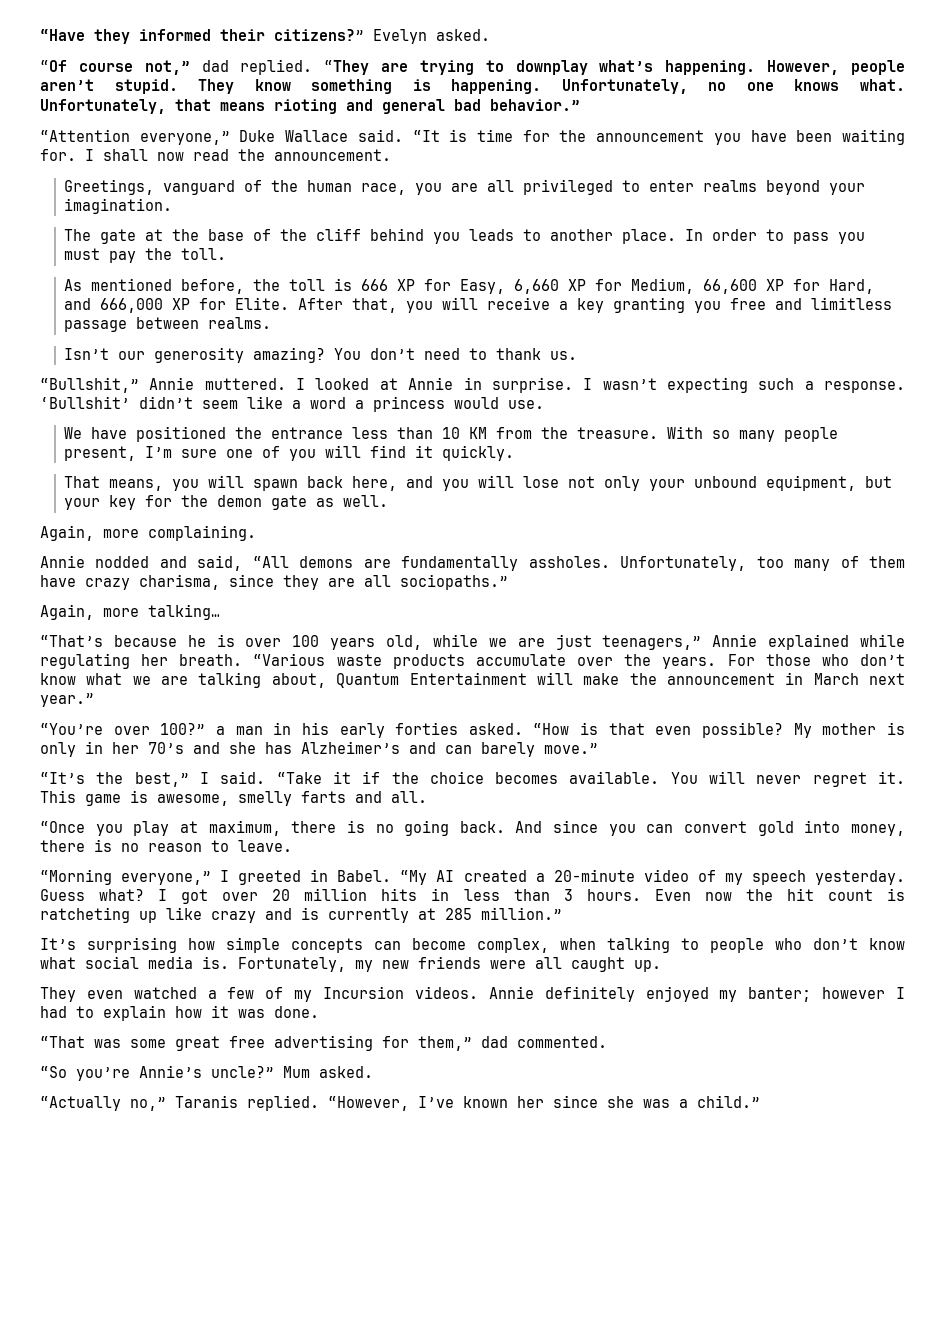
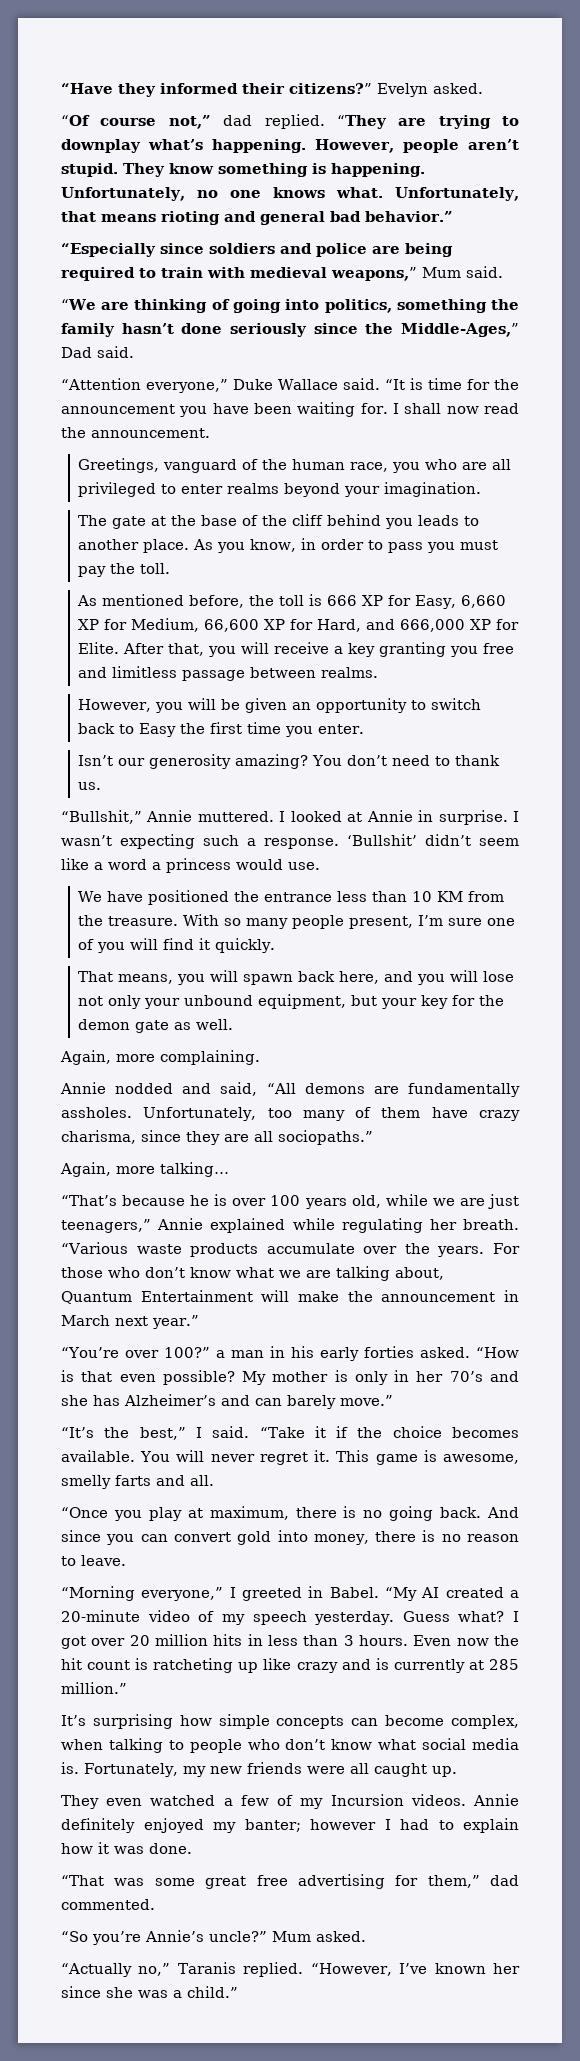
+ “Especially since soldiers and police are being required to train with medieval weapons,” Mum said.
+ “We are thinking of going into politics, something the family hasn’t done seriously since the Middle-Ages,” Dad said.
- Greetings, vanguard of the human race, you are all privileged to enter realms beyond your imagination.
+ Greetings, vanguard of the human race, you who are all privileged to enter realms beyond your imagination.
- In order to pass you must pay the toll.
+ As you know, in order to pass you must pay the toll.
+ However, you will be given an opportunity to switch back to Easy the first time you enter.

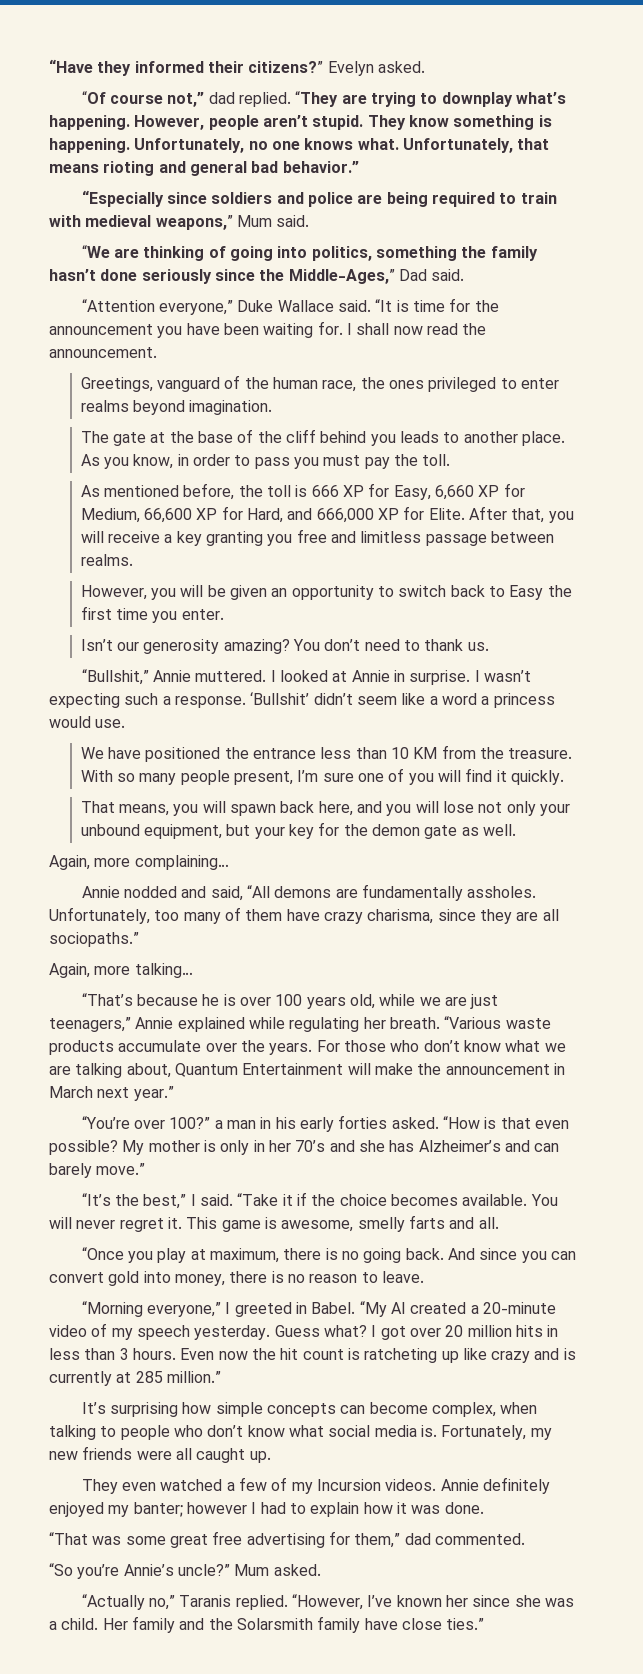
- Greetings, vanguard of the human race, you who are all privileged to enter realms beyond your imagination.
+ Greetings, vanguard of the human race, the ones privileged to enter realms beyond imagination.
- Again, more complaining.
+ Again, more complaining…
- “However, I’ve known her since she was a child.”
+ “However, I’ve known her since she was a child. Her family and the Solarsmith family have close ties.”

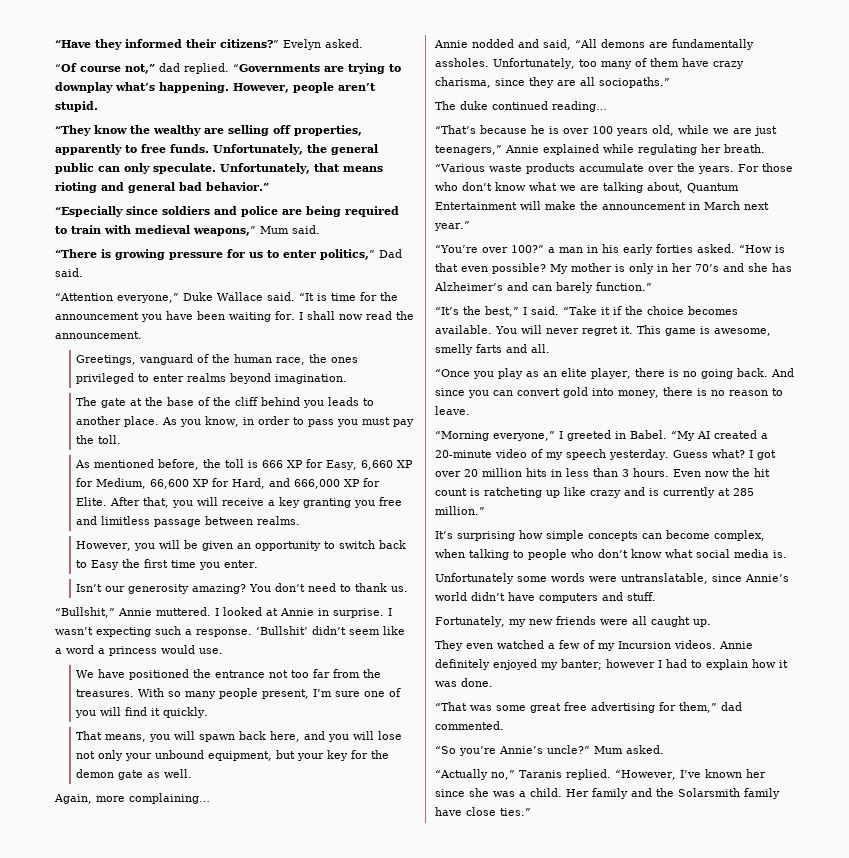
- “They are trying to downplay what’s happening.
+ “Governments are trying to downplay what’s happening.
- However, people aren’t stupid. They know something is happening. Unfortunately, no one knows what.
+ However, people aren’t stupid.
+ “They know the wealthy are selling off properties, apparently to free funds. Unfortunately, the general public can only speculate.
- “We are thinking of going into politics, something the family hasn’t done seriously since the Middle-Ages,” Dad said.
+ “There is growing pressure for us to enter politics,” Dad said.
- We have positioned the entrance less than 10 KM from the treasure.
+ We have positioned the entrance not too far from the treasures.
- Again, more talking…
+ The duke continued reading…
- My mother is only in her 70’s and she has Alzheimer’s and can barely move.”
+ My mother is only in her 70’s and she has Alzheimer’s and can barely function.”
- “Once you play at maximum, there is no going back.
+ “Once you play as an elite player, there is no going back.
- It’s surprising how simple concepts can become complex, when talking to people who don’t know what social media is. Fortunately, my new friends were all caught up.
+ It’s surprising how simple concepts can become complex, when talking to people who don’t know what social media is.
+ Unfortunately some words were untranslatable, since Annie’s world didn’t have computers and stuff.
+ Fortunately, my new friends were all caught up.

